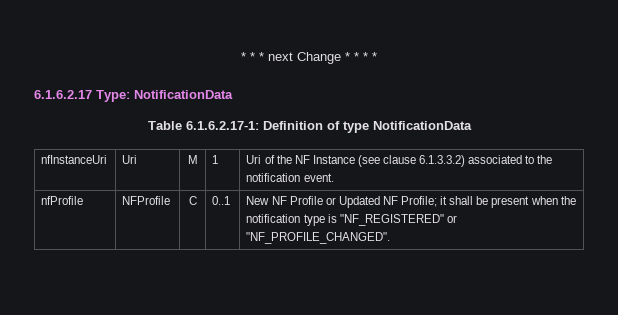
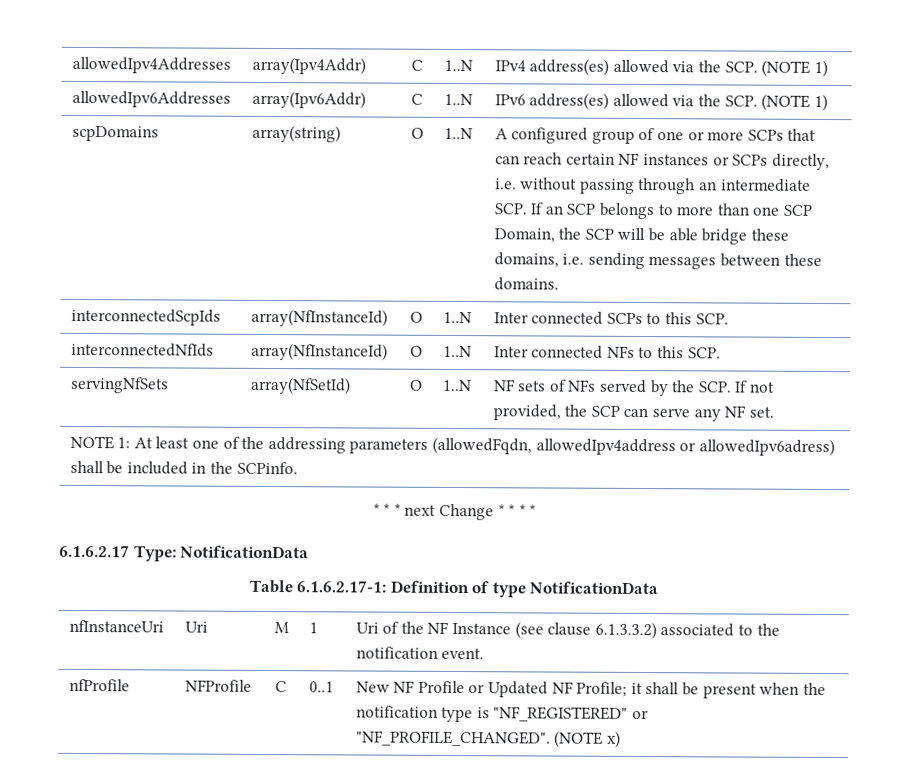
+ allowedIpv4Addresses | array(Ipv4Addr) | C | 1..N | IPv4 address(es) allowed via the SCP. (NOTE 1)
+ allowedIpv6Addresses | array(Ipv6Addr) | C | 1..N | IPv6 address(es) allowed via the SCP. (NOTE 1)
+ scpDomains | array(string) | O | 1..N | A configured group of one or more SCPs that can reach certain NF instances or SCPs directly, i.e. without passing through an intermediate SCP. If an SCP belongs to more than one SCP Domain, the SCP will be able bridge these domains, i.e. sending messages between these domains.
+ interconnectedScpIds | array(NfInstanceId) | O | 1..N | Inter connected SCPs to this SCP.
+ interconnectedNfIds | array(NfInstanceId) | O | 1..N | Inter connected NFs to this SCP.
+ servingNfSets | array(NfSetId) | O | 1..N | NF sets of NFs served by the SCP. If not provided, the SCP can serve any NF set.
+ NOTE 1: At least one of the addressing parameters (allowedFqdn, allowedIpv4address or allowedIpv6adress) shall be included in the SCPinfo.
- nfProfile | NFProfile | C | 0..1 | New NF Profile or Updated NF Profile; it shall be present when the notification type is "NF_REGISTERED" or "NF_PROFILE_CHANGED".
+ nfProfile | NFProfile | C | 0..1 | New NF Profile or Updated NF Profile; it shall be present when the notification type is "NF_REGISTERED" or "NF_PROFILE_CHANGED". (NOTE x)

